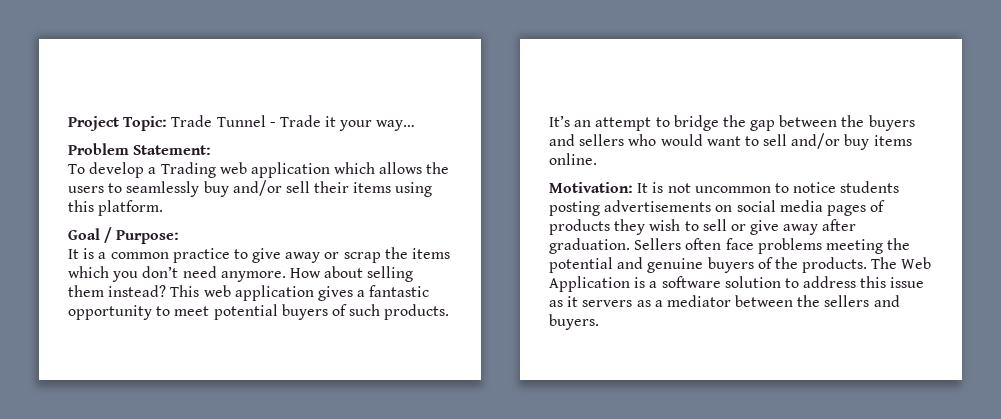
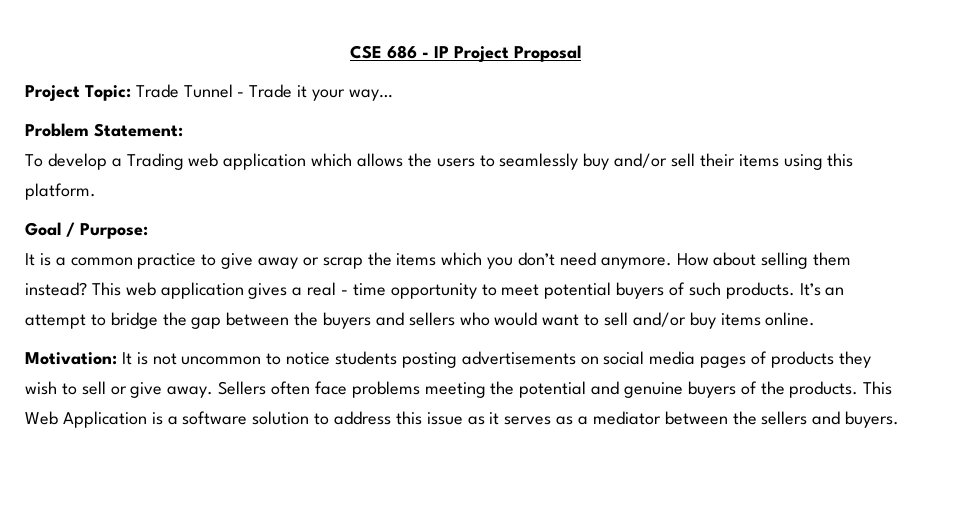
+ CSE 686 - IP Project Proposal
- This web application gives a fantastic opportunity to meet potential buyers of such products.
+ This web application gives a real - time opportunity to meet potential buyers of such products.
- Motivation: It is not uncommon to notice students posting advertisements on social media pages of products they wish to sell or give away after graduation.
+ Motivation: It is not uncommon to notice students posting advertisements on social media pages of products they wish to sell or give away.
- The Web Application is a software solution to address this issue as it servers as a mediator between the sellers and buyers.
+ This Web Application is a software solution to address this issue as it serves as a mediator between the sellers and buyers.

